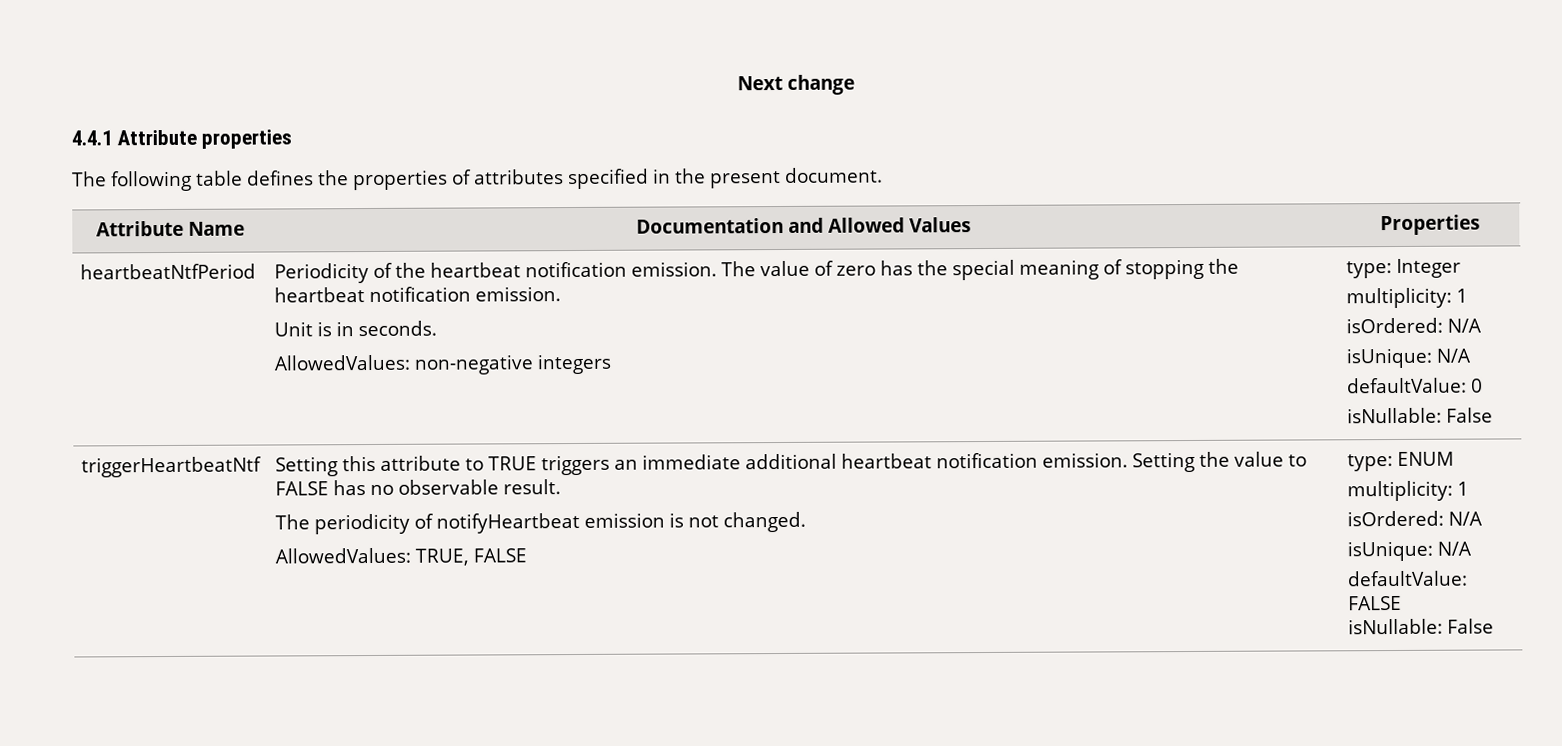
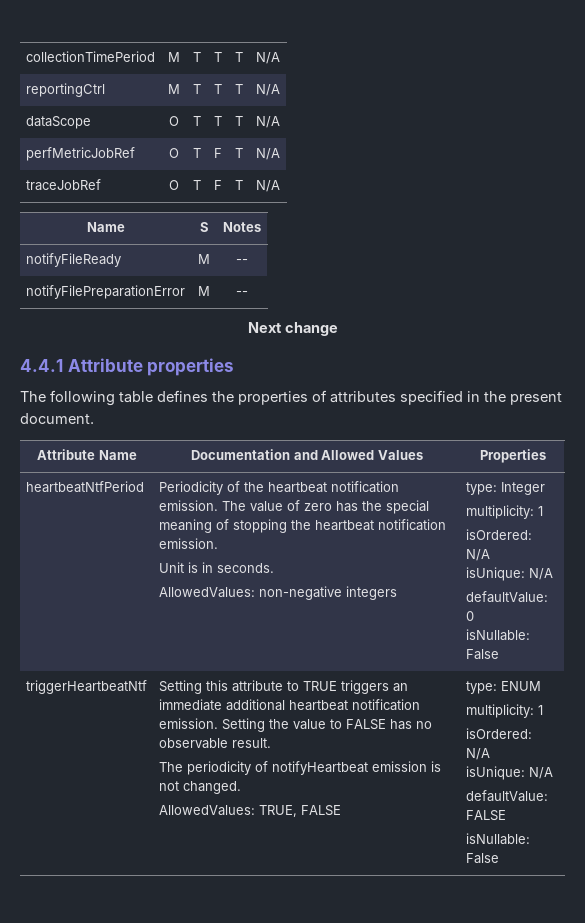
+ collectionTimePeriod | M | T | T | T | N/A
+ reportingCtrl | M | T | T | T | N/A
+ dataScope | O | T | T | T | N/A
+ perfMetricJobRef | O | T | F | T | N/A
+ traceJobRef | O | T | F | T | N/A
+ Name | S | Notes
+ notifyFileReady | M | --
+ notifyFilePreparationError | M | --

